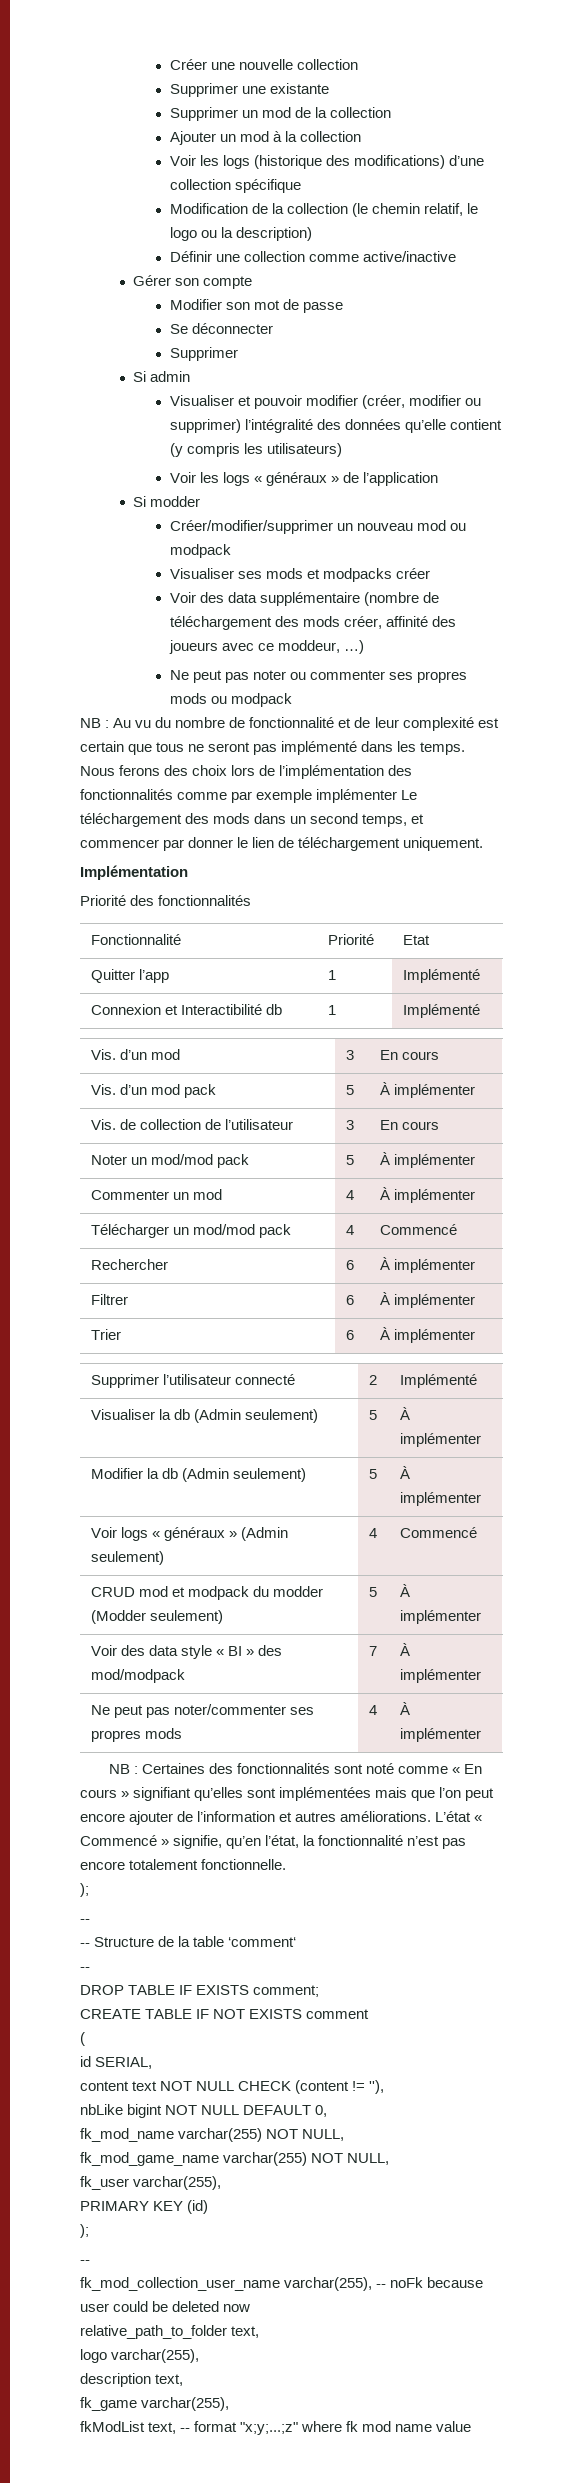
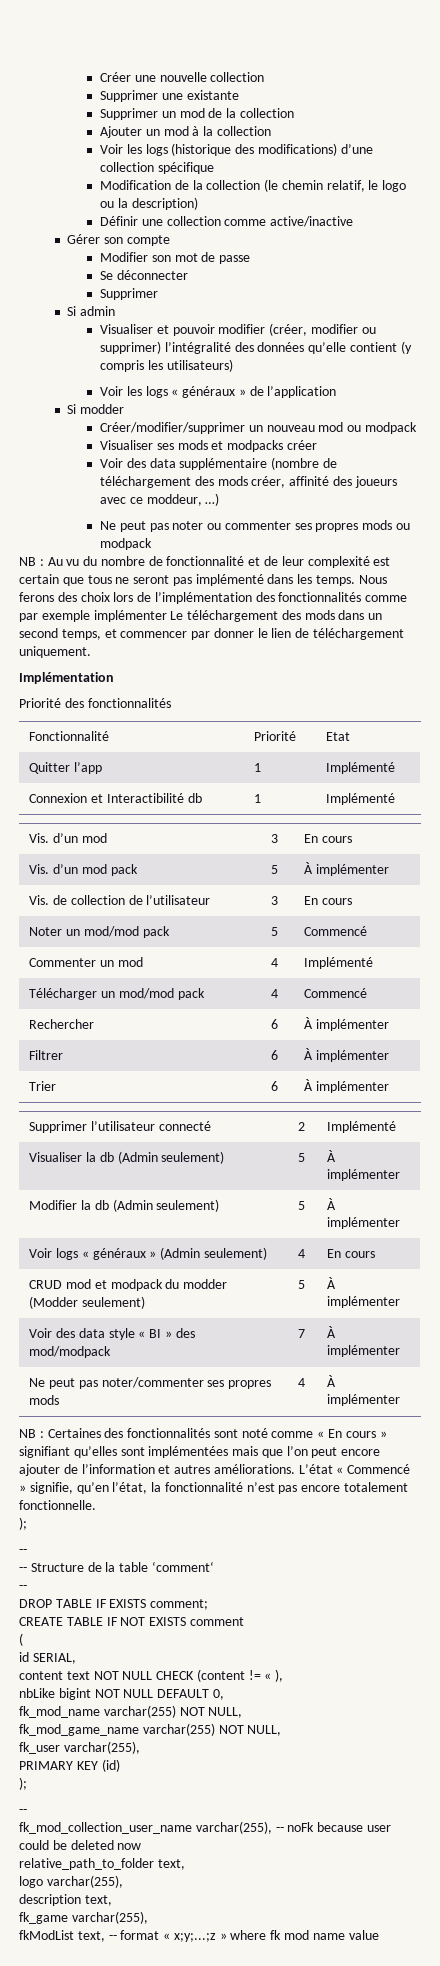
- Noter un mod/mod pack | 5 | À implémenter
+ Noter un mod/mod pack | 5 | Commencé
- Commenter un mod | 4 | À implémenter
+ Commenter un mod | 4 | Implémenté
- Voir logs « généraux » (Admin seulement) | 4 | Commencé
+ Voir logs « généraux » (Admin seulement) | 4 | En cours
- content text NOT NULL CHECK (content != ''),
+ content text NOT NULL CHECK (content != « ),
- fkModList text, -- format "x;y;...;z" where fk mod name value
+ fkModList text, -- format « x;y;...;z » where fk mod name value

